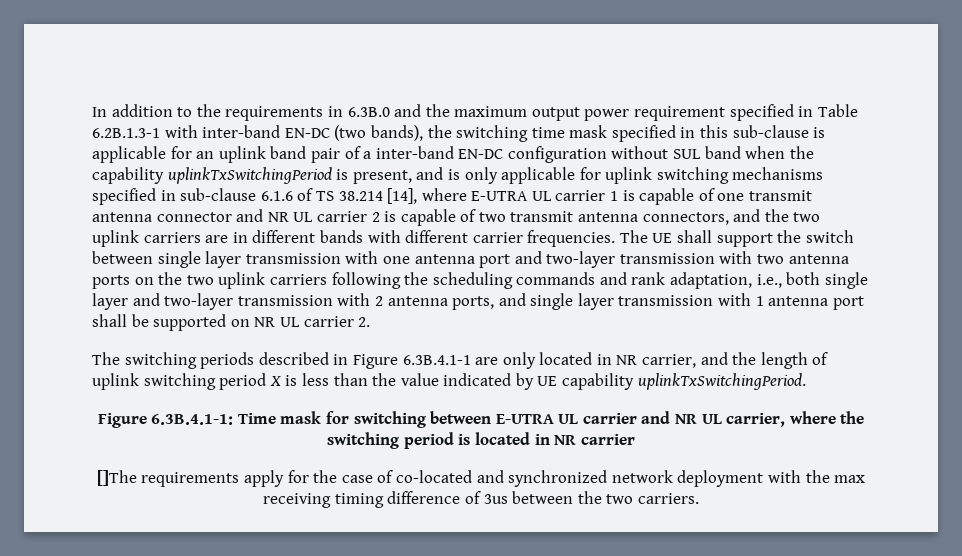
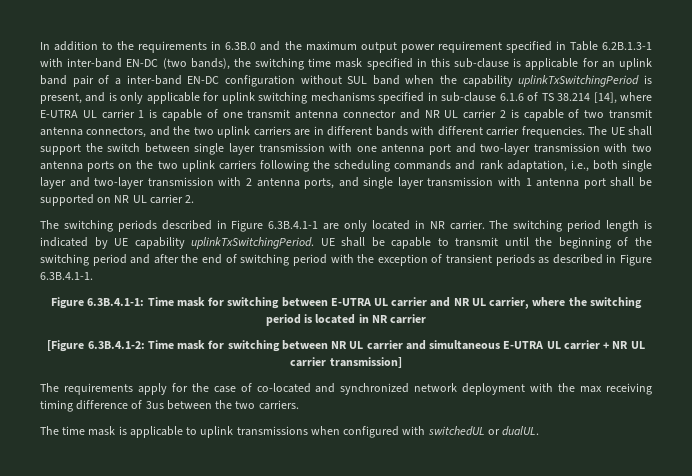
- The switching periods described in Figure 6.3B.4.1-1 are only located in NR carrier, and the length of uplink switching period X is less than the value indicated by UE capability uplinkTxSwitchingPeriod.
+ The switching periods described in Figure 6.3B.4.1-1 are only located in NR carrier. The switching period length is indicated by UE capability uplinkTxSwitchingPeriod. UE shall be capable to transmit until the beginning of the switching period and after the end of switching period with the exception of transient periods as described in Figure 6.3B.4.1-1.
- []The requirements apply for the case of co-located and synchronized network deployment with the max receiving timing difference of 3us between the two carriers.
+ [Figure 6.3B.4.1-2: Time mask for switching between NR UL carrier and simultaneous E-UTRA UL carrier + NR UL carrier transmission]
+ The requirements apply for the case of co-located and synchronized network deployment with the max receiving timing difference of 3us between the two carriers.
+ The time mask is applicable to uplink transmissions when configured with switchedUL or dualUL.

